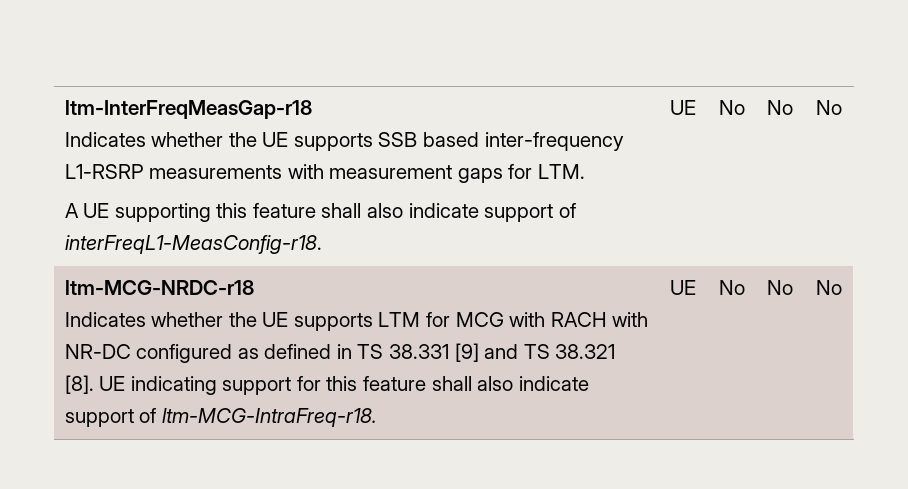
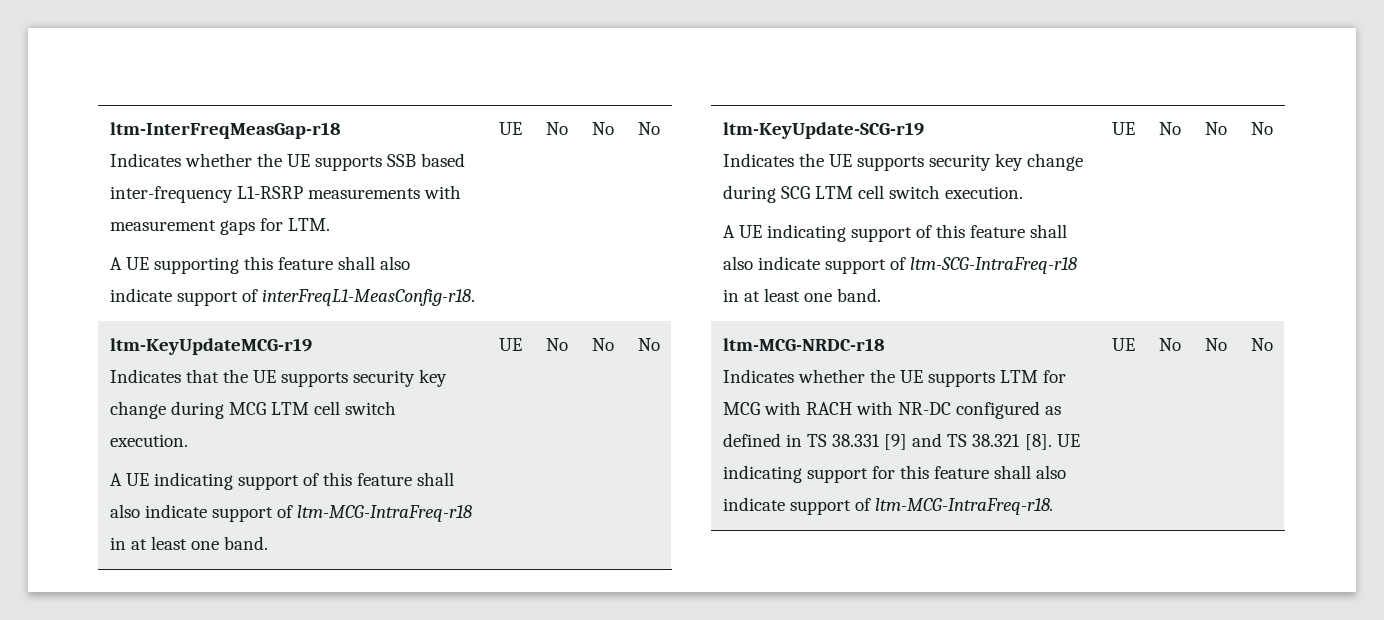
+ ltm-KeyUpdateMCG-r19
+ Indicates that the UE supports security key change during MCG LTM cell switch execution.
+ A UE indicating support of this feature shall also indicate support of ltm-MCG-IntraFreq-r18 in at least one band. | UE | No | No | No
+ ltm-KeyUpdate-SCG-r19
+ Indicates the UE supports security key change during SCG LTM cell switch execution.
+ A UE indicating support of this feature shall also indicate support of ltm-SCG-IntraFreq-r18 in at least one band. | UE | No | No | No

